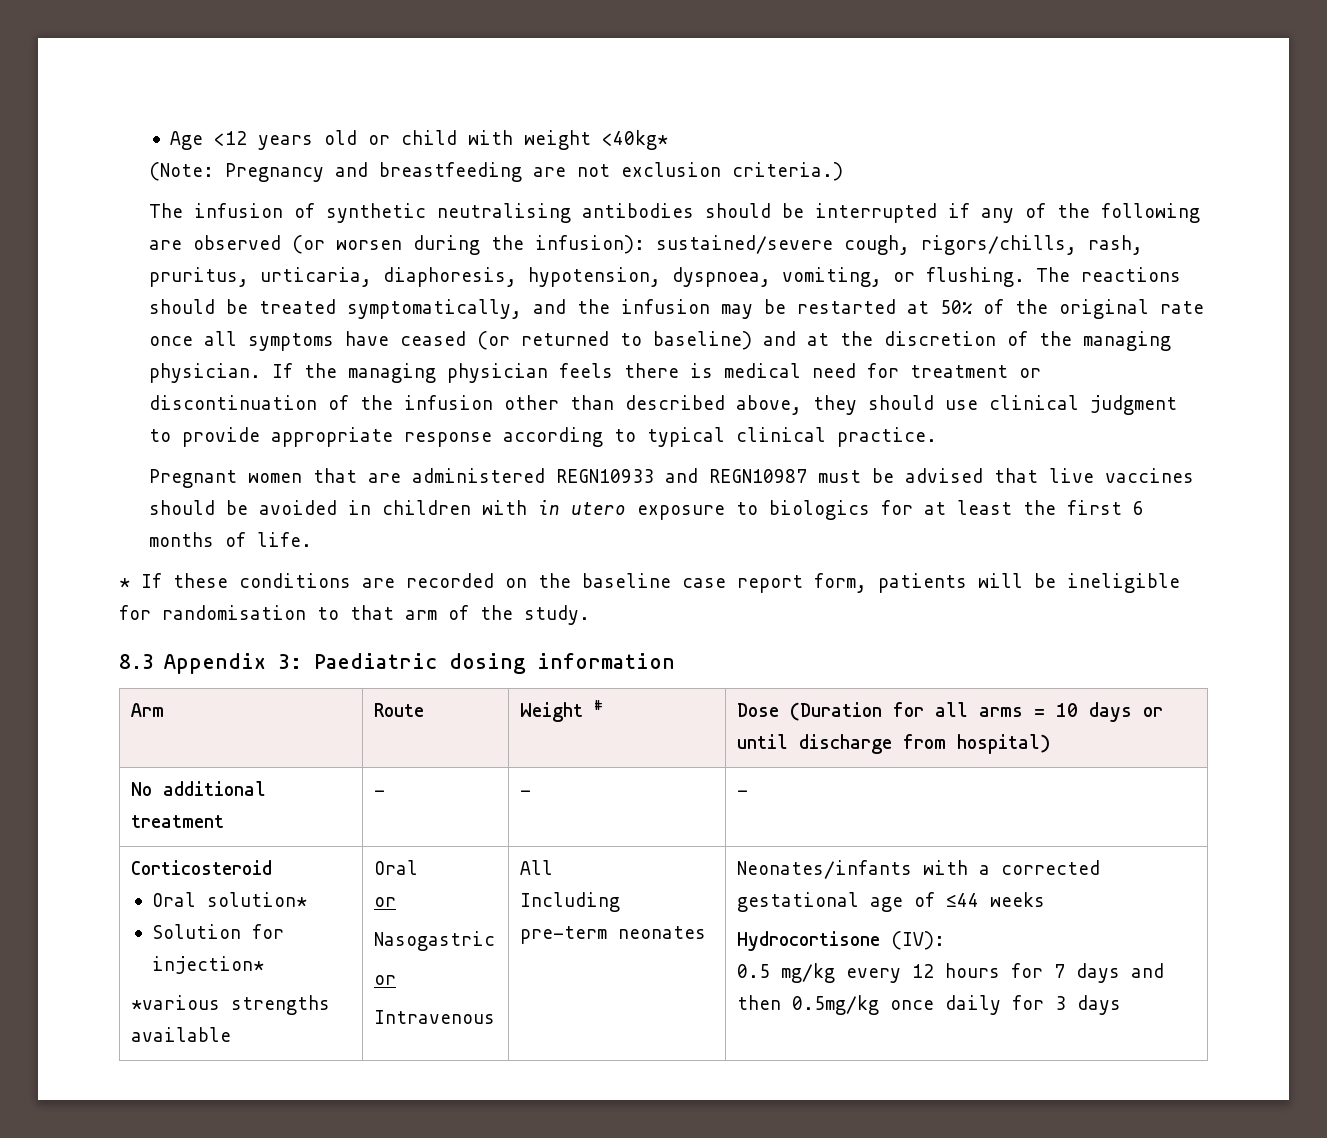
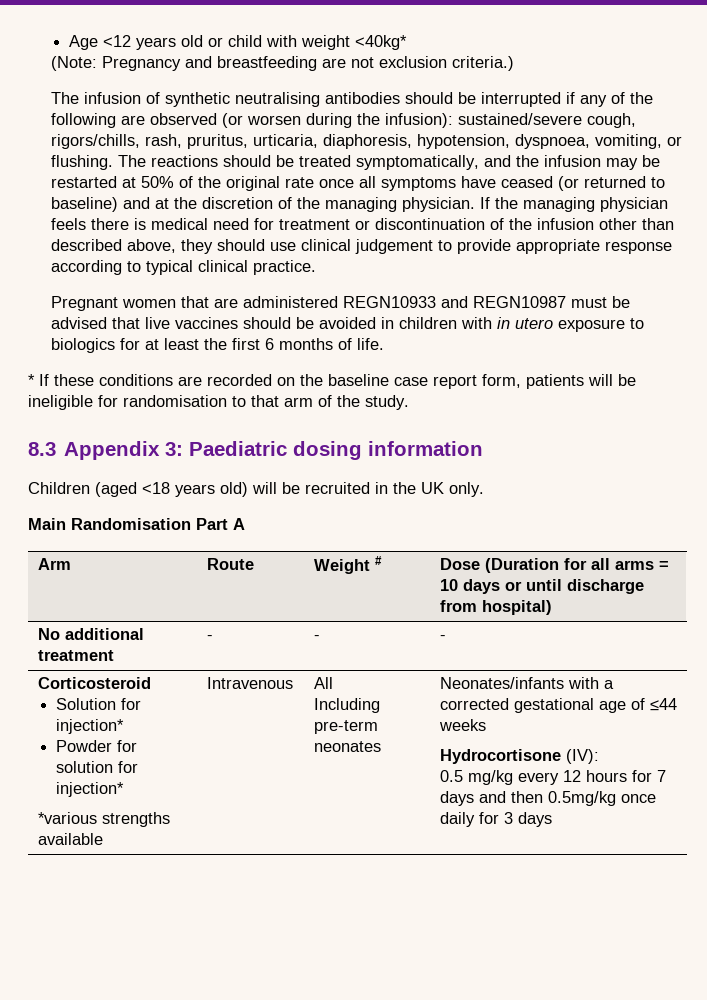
- If the managing physician feels there is medical need for treatment or discontinuation of the infusion other than described above, they should use clinical judgment to provide appropriate response according to typical clinical practice.
+ If the managing physician feels there is medical need for treatment or discontinuation of the infusion other than described above, they should use clinical judgement to provide appropriate response according to typical clinical practice.
+ Children (aged <18 years old) will be recruited in the UK only.
+ Main Randomisation Part A
- Oral solution*
  Solution for injection*
+ Powder for solution for injection*
- *various strengths available | Oral
- or
- Nasogastric
- or
+ *various strengths available

